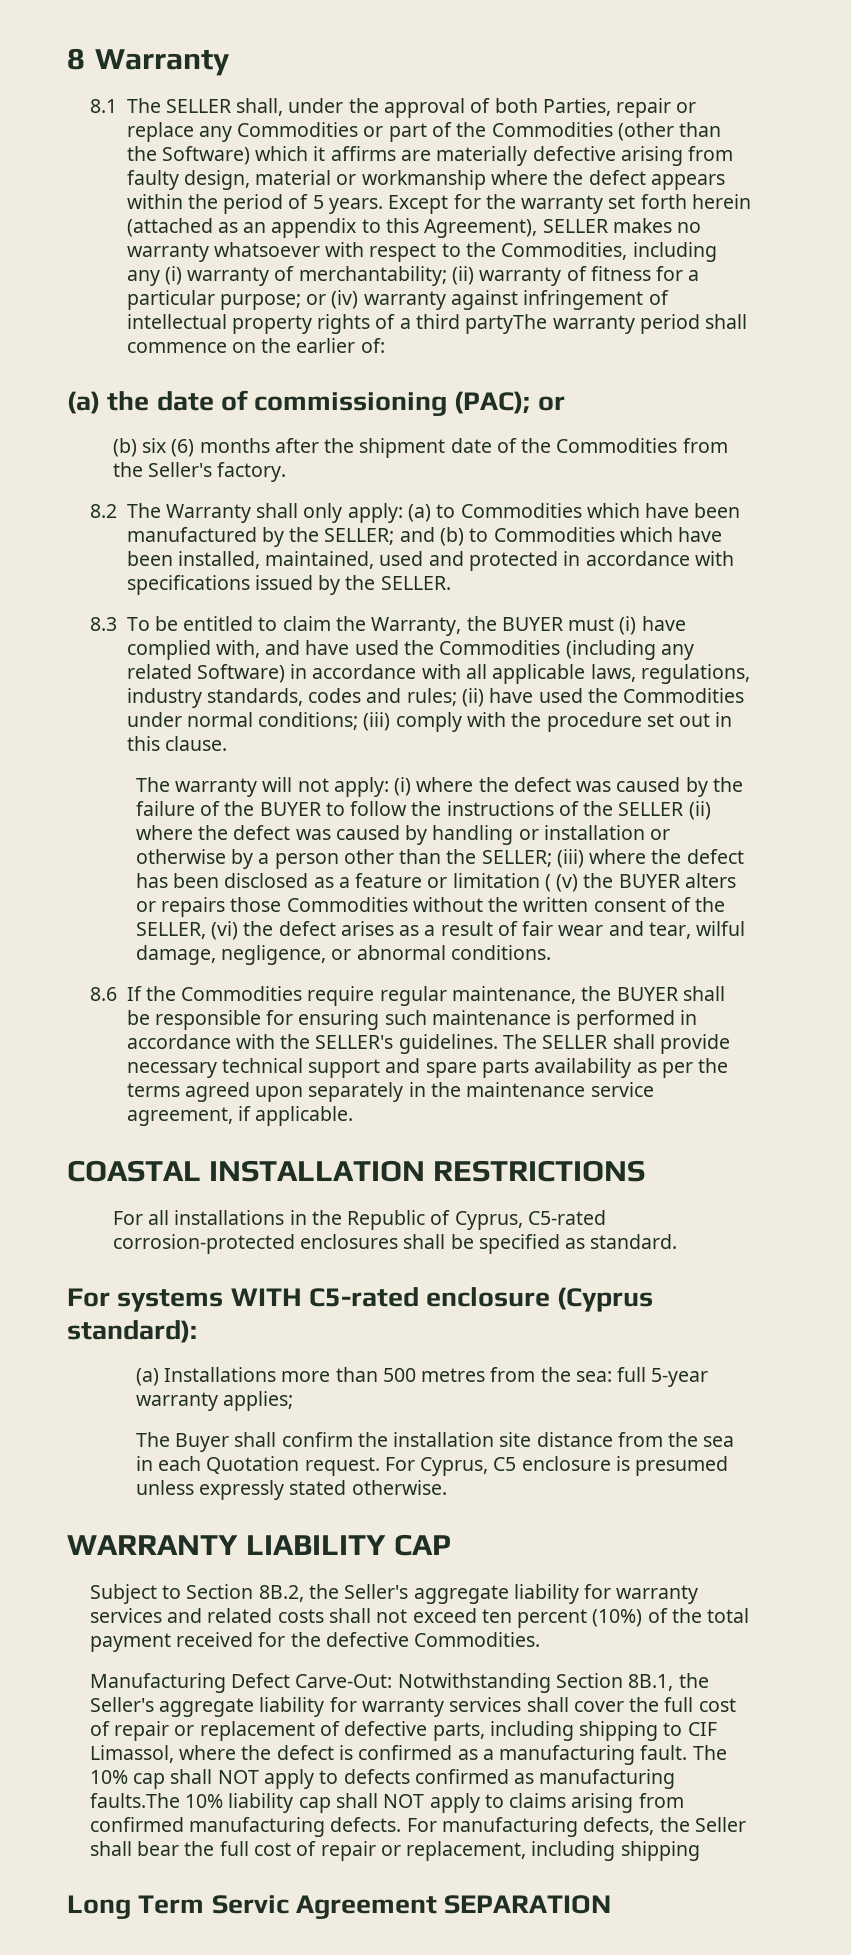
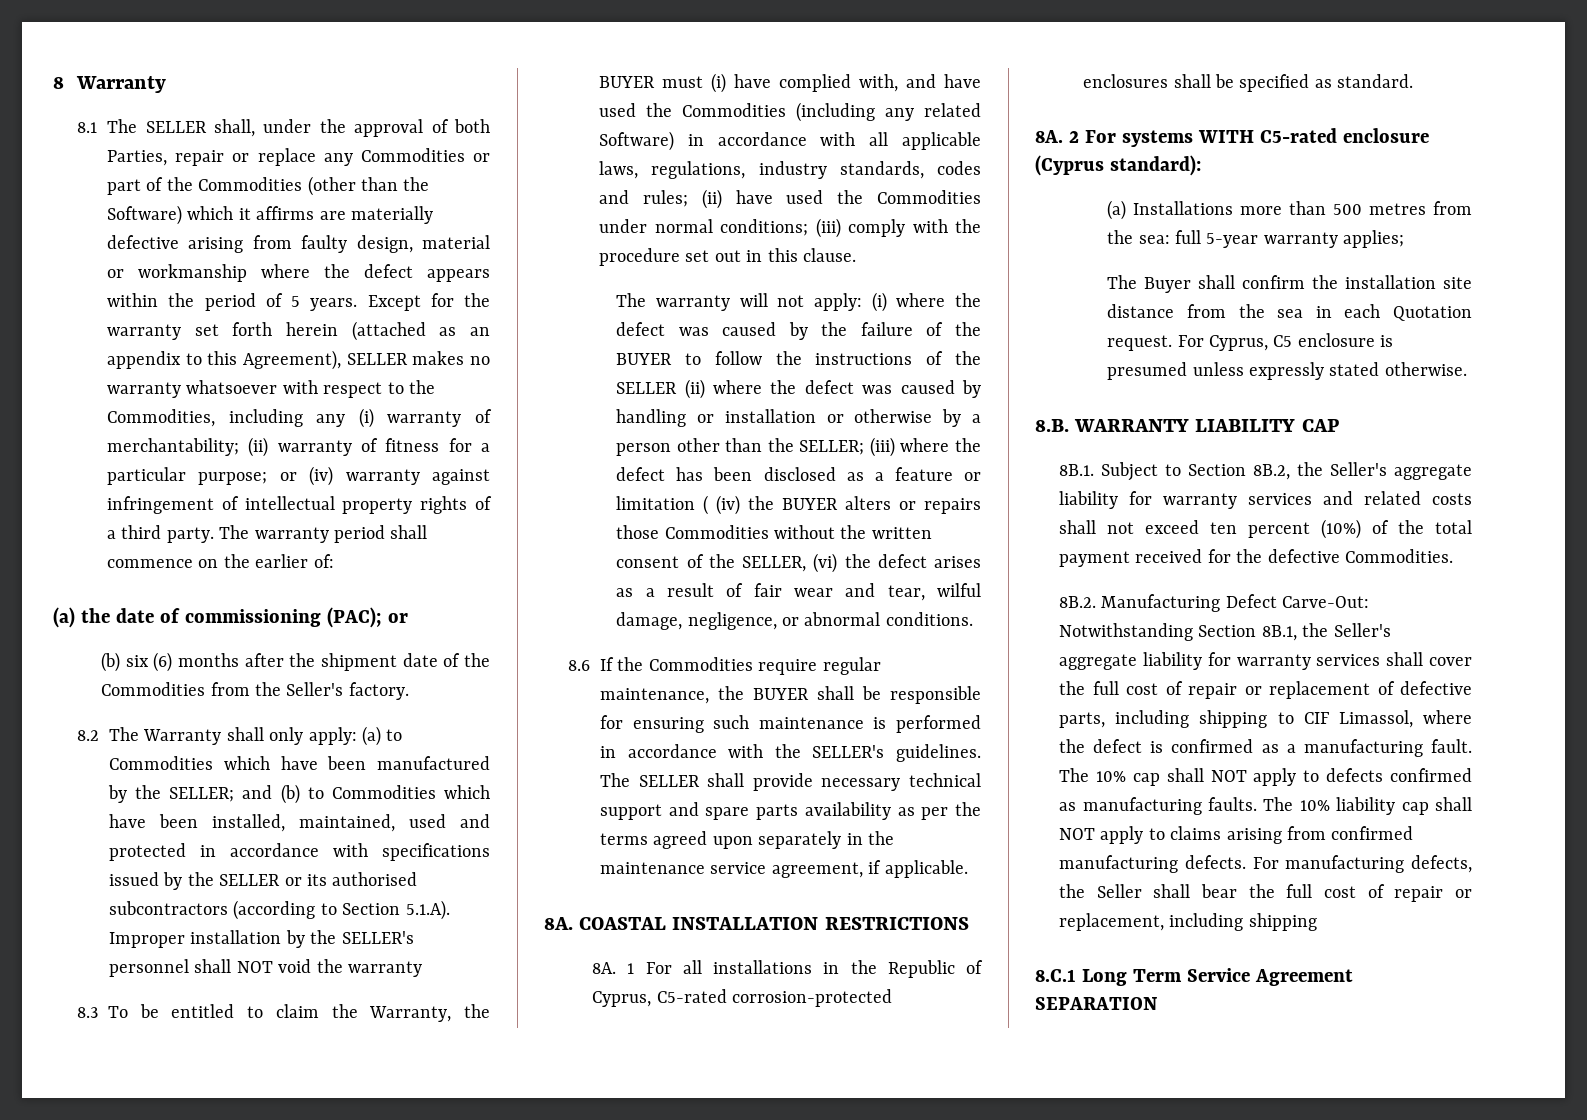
- Except for the warranty set forth herein (attached as an appendix to this Agreement), SELLER makes no warranty whatsoever with respect to the Commodities, including any (i) warranty of merchantability; (ii) warranty of fitness for a particular purpose; or (iv) warranty against infringement of intellectual property rights of a third partyThe warranty period shall commence on the earlier of:
+ Except for the warranty set forth herein (attached as an appendix to this Agreement), SELLER makes no warranty whatsoever with respect to the Commodities, including any (i) warranty of merchantability; (ii) warranty of fitness for a particular purpose; or (iv) warranty against infringement of intellectual property rights of a third party. The warranty period shall commence on the earlier of:
- 8.2 The Warranty shall only apply: (a) to Commodities which have been manufactured by the SELLER; and (b) to Commodities which have been installed, maintained, used and protected in accordance with specifications issued by the SELLER.
+ 8.2 The Warranty shall only apply: (a) to Commodities which have been manufactured by the SELLER; and (b) to Commodities which have been installed, maintained, used and protected in accordance with specifications issued by the SELLER or its authorised subcontractors (according to Section 5.1.A). Improper installation by the SELLER's personnel shall NOT void the warranty
- (iii) where the defect has been disclosed as a feature or limitation ( (v) the BUYER alters or repairs those Commodities without the written consent of the SELLER, (vi) the defect arises as a result of fair wear and tear, wilful damage, negligence, or abnormal conditions.
+ (iii) where the defect has been disclosed as a feature or limitation ( (iv) the BUYER alters or repairs those Commodities without the written consent of the SELLER, (vi) the defect arises as a result of fair wear and tear, wilful damage, negligence, or abnormal conditions.
  The SELLER shall provide necessary technical support and spare parts availability as per the terms agreed upon separately in the maintenance service agreement, if applicable.
- COASTAL INSTALLATION RESTRICTIONS
+ 8A. COASTAL INSTALLATION RESTRICTIONS
- For all installations in the Republic of Cyprus, C5-rated corrosion-protected enclosures shall be specified as standard.
+ 8A. 1 For all installations in the Republic of Cyprus, C5-rated corrosion-protected enclosures shall be specified as standard.
- For systems WITH C5-rated enclosure (Cyprus standard):
+ 8A. 2 For systems WITH C5-rated enclosure (Cyprus standard):
- WARRANTY LIABILITY CAP
+ 8.B. WARRANTY LIABILITY CAP
- Subject to Section 8B.2, the Seller's aggregate liability for warranty services and related costs shall not exceed ten percent (10%) of the total payment received for the defective Commodities.
+ 8B.1. Subject to Section 8B.2, the Seller's aggregate liability for warranty services and related costs shall not exceed ten percent (10%) of the total payment received for the defective Commodities.
- Manufacturing Defect Carve-Out: Notwithstanding Section 8B.1, the Seller's aggregate liability for warranty services shall cover the full cost of repair or replacement of defective parts, including shipping to CIF Limassol, where the defect is confirmed as a manufacturing fault.
+ 8B.2. Manufacturing Defect Carve-Out: Notwithstanding Section 8B.1, the Seller's aggregate liability for warranty services shall cover the full cost of repair or replacement of defective parts, including shipping to CIF Limassol, where the defect is confirmed as a manufacturing fault.
- The 10% cap shall NOT apply to defects confirmed as manufacturing faults.The 10% liability cap shall NOT apply to claims arising from confirmed manufacturing defects.
+ The 10% cap shall NOT apply to defects confirmed as manufacturing faults. The 10% liability cap shall NOT apply to claims arising from confirmed manufacturing defects.
- Long Term Servic Agreement SEPARATION
+ 8.C.1 Long Term Service Agreement SEPARATION

